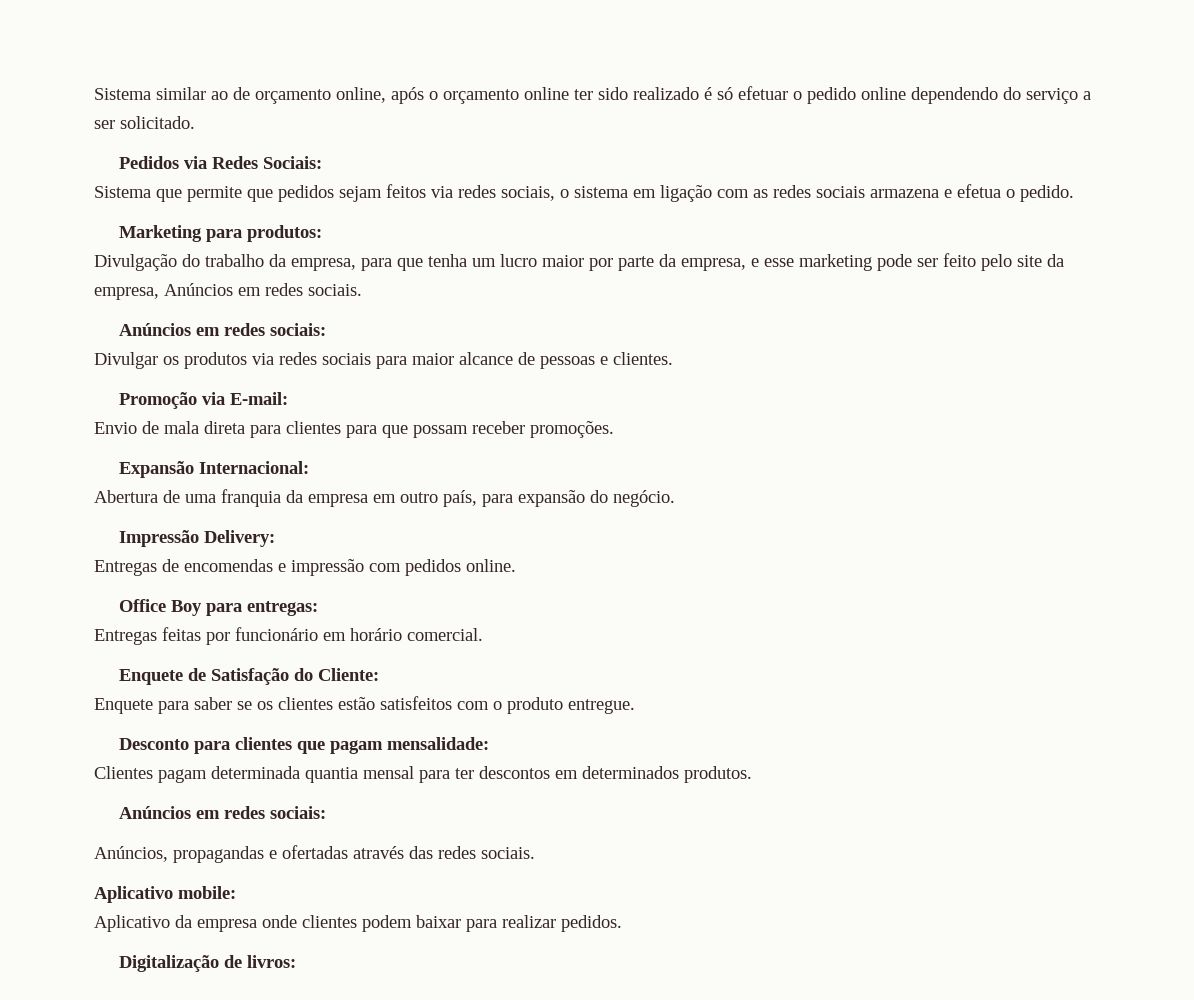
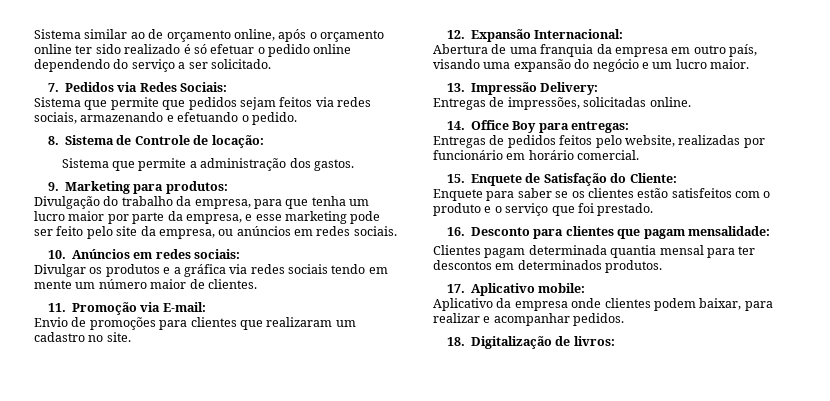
- Pedidos via Redes Sociais:
+ 7. Pedidos via Redes Sociais:
- Sistema que permite que pedidos sejam feitos via redes sociais, o sistema em ligação com as redes sociais armazena e efetua o pedido.
- Marketing para produtos:
+ Sistema que permite que pedidos sejam feitos via redes sociais, armazenando e efetuando o pedido.
+ 8. Sistema de Controle de locação:
+ Sistema que permite a administração dos gastos.
+ 9. Marketing para produtos:
- Divulgação do trabalho da empresa, para que tenha um lucro maior por parte da empresa, e esse marketing pode ser feito pelo site da empresa, Anúncios em redes sociais.
- Anúncios em redes sociais:
+ Divulgação do trabalho da empresa, para que tenha um lucro maior por parte da empresa, e esse marketing pode ser feito pelo site da empresa, ou anúncios em redes sociais.
+ 10. Anúncios em redes sociais:
- Divulgar os produtos via redes sociais para maior alcance de pessoas e clientes.
+ Divulgar os produtos e a gráfica via redes sociais tendo em mente um número maior de clientes.
- Promoção via E-mail:
+ 11. Promoção via E-mail:
- Envio de mala direta para clientes para que possam receber promoções.
- Expansão Internacional:
+ Envio de promoções para clientes que realizaram um cadastro no site.
+ 12. Expansão Internacional:
- Abertura de uma franquia da empresa em outro país, para expansão do negócio.
- Impressão Delivery:
+ Abertura de uma franquia da empresa em outro país, visando uma expansão do negócio e um lucro maior.
+ 13. Impressão Delivery:
- Entregas de encomendas e impressão com pedidos online.
+ Entregas de impressões, solicitadas online.
- Office Boy para entregas:
+ 14. Office Boy para entregas:
- Entregas feitas por funcionário em horário comercial.
+ Entregas de pedidos feitos pelo website, realizadas por funcionário em horário comercial.
- Enquete de Satisfação do Cliente:
+ 15. Enquete de Satisfação do Cliente:
- Enquete para saber se os clientes estão satisfeitos com o produto entregue.
- Desconto para clientes que pagam mensalidade:
+ Enquete para saber se os clientes estão satisfeitos com o produto e o serviço que foi prestado.
+ 16. Desconto para clientes que pagam mensalidade:
  Clientes pagam determinada quantia mensal para ter descontos em determinados produtos.
- Anúncios em redes sociais:
- Anúncios, propagandas e ofertadas através das redes sociais.
- Aplicativo mobile:
+ 17. Aplicativo mobile:
- Aplicativo da empresa onde clientes podem baixar para realizar pedidos.
+ Aplicativo da empresa onde clientes podem baixar, para realizar e acompanhar pedidos.
- Digitalização de livros:
+ 18. Digitalização de livros:

